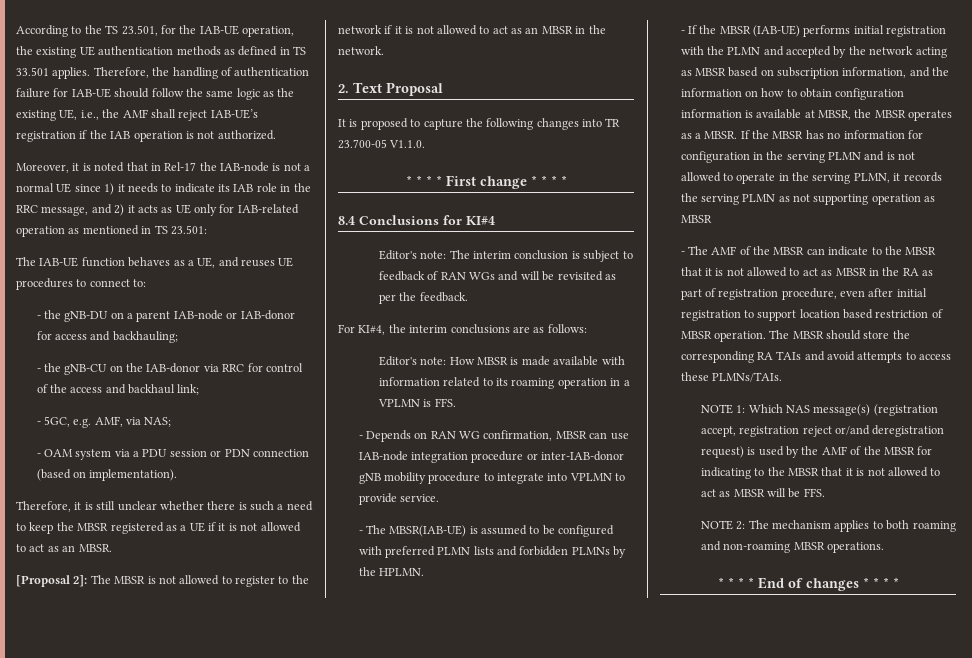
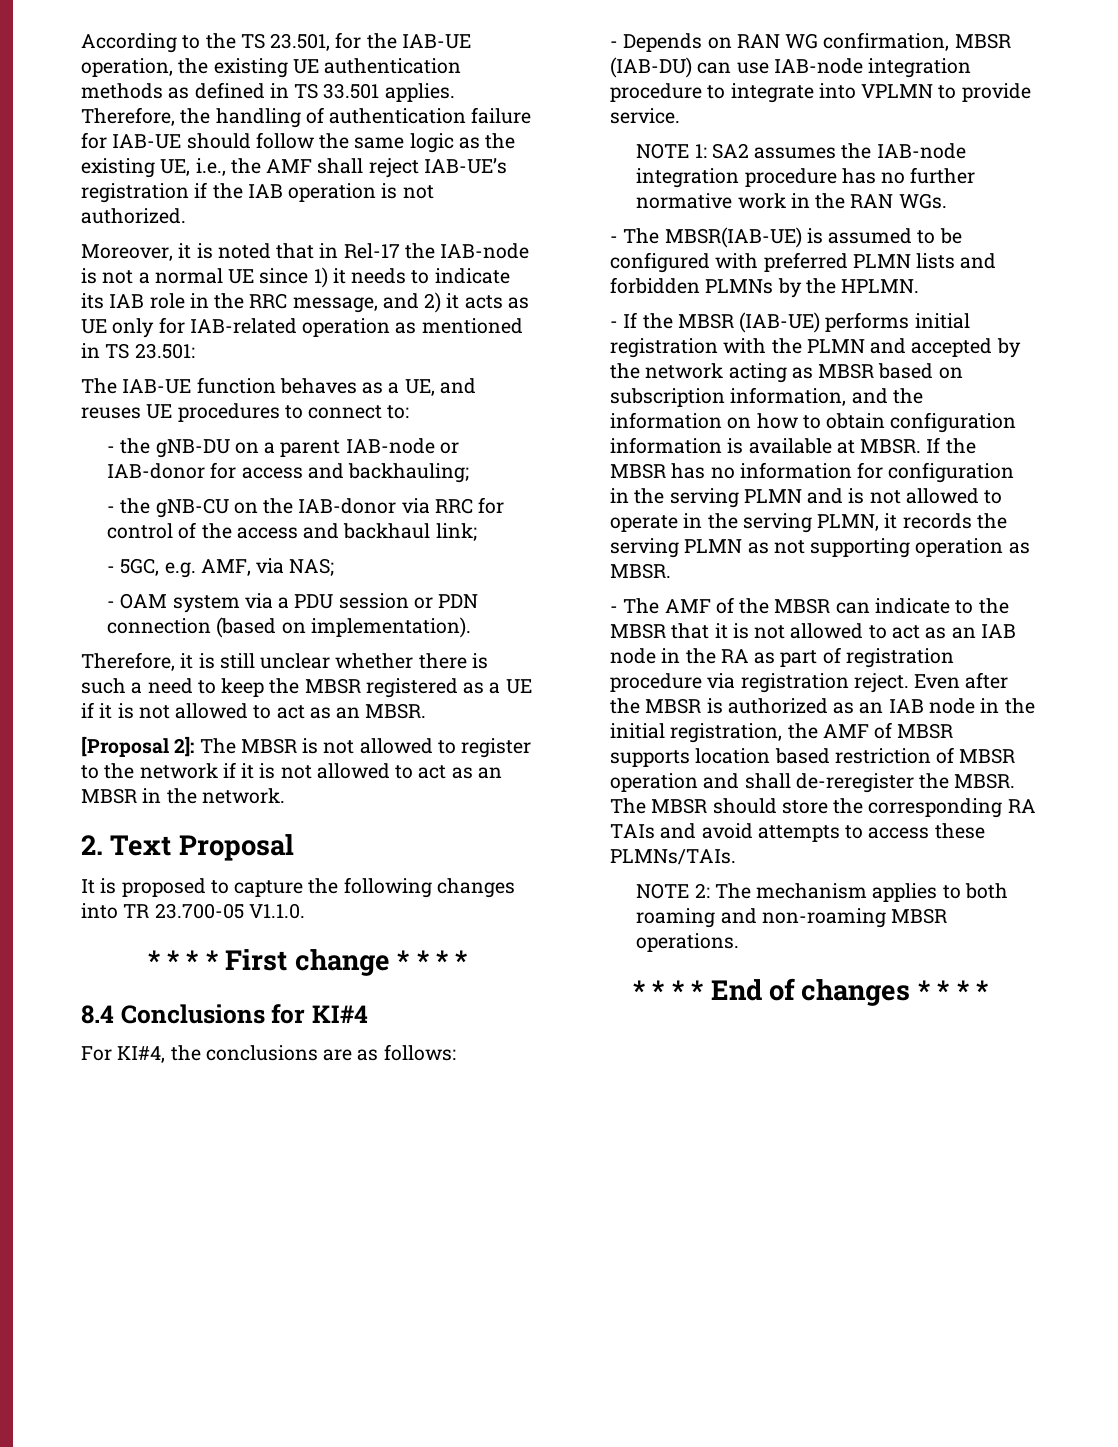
- Editor's note: The interim conclusion is subject to feedback of RAN WGs and will be revisited as per the feedback.
- For KI#4, the interim conclusions are as follows:
+ For KI#4, the conclusions are as follows:
- Editor's note: How MBSR is made available with information related to its roaming operation in a VPLMN is FFS.
- - Depends on RAN WG confirmation, MBSR can use IAB-node integration procedure or inter-IAB-donor gNB mobility procedure to integrate into VPLMN to provide service.
+ - Depends on RAN WG confirmation, MBSR (IAB-DU) can use IAB-node integration procedure to integrate into VPLMN to provide service.
+ NOTE 1: SA2 assumes the IAB-node integration procedure has no further normative work in the RAN WGs.
- - If the MBSR (IAB-UE) performs initial registration with the PLMN and accepted by the network acting as MBSR based on subscription information, and the information on how to obtain configuration information is available at MBSR, the MBSR operates as a MBSR.
+ - If the MBSR (IAB-UE) performs initial registration with the PLMN and accepted by the network acting as MBSR based on subscription information, and the information on how to obtain configuration information is available at MBSR.
- If the MBSR has no information for configuration in the serving PLMN and is not allowed to operate in the serving PLMN, it records the serving PLMN as not supporting operation as MBSR
+ If the MBSR has no information for configuration in the serving PLMN and is not allowed to operate in the serving PLMN, it records the serving PLMN as not supporting operation as MBSR.
- - The AMF of the MBSR can indicate to the MBSR that it is not allowed to act as MBSR in the RA as part of registration procedure, even after initial registration to support location based restriction of MBSR operation.
+ - The AMF of the MBSR can indicate to the MBSR that it is not allowed to act as an IAB node in the RA as part of registration procedure via registration reject. Even after the MBSR is authorized as an IAB node in the initial registration, the AMF of MBSR supports location based restriction of MBSR operation and shall de-reregister the MBSR.
- NOTE 1: Which NAS message(s) (registration accept, registration reject or/and deregistration request) is used by the AMF of the MBSR for indicating to the MBSR that it is not allowed to act as MBSR will be FFS.

